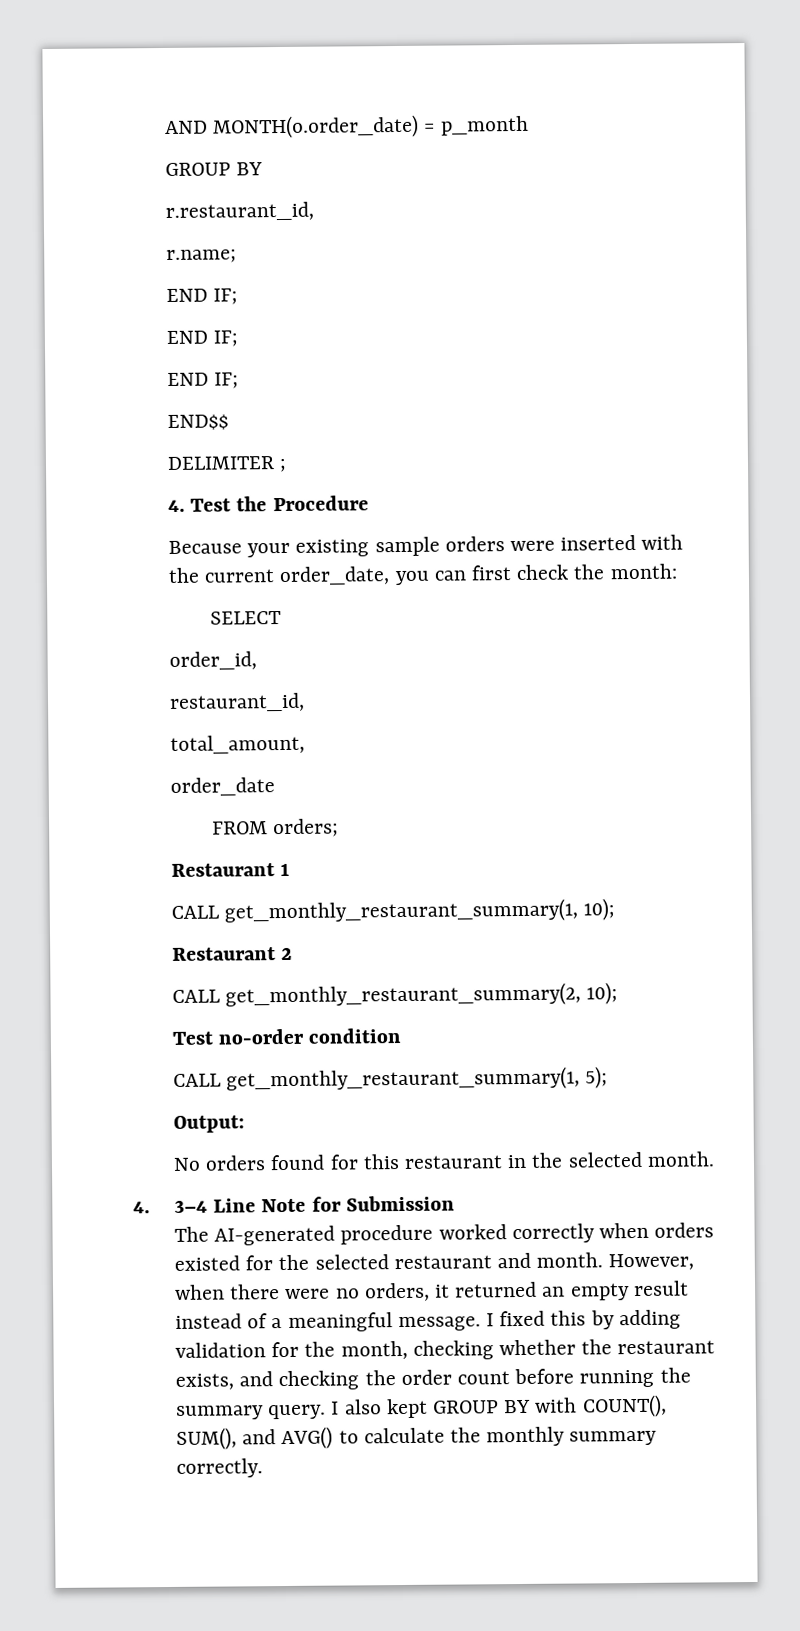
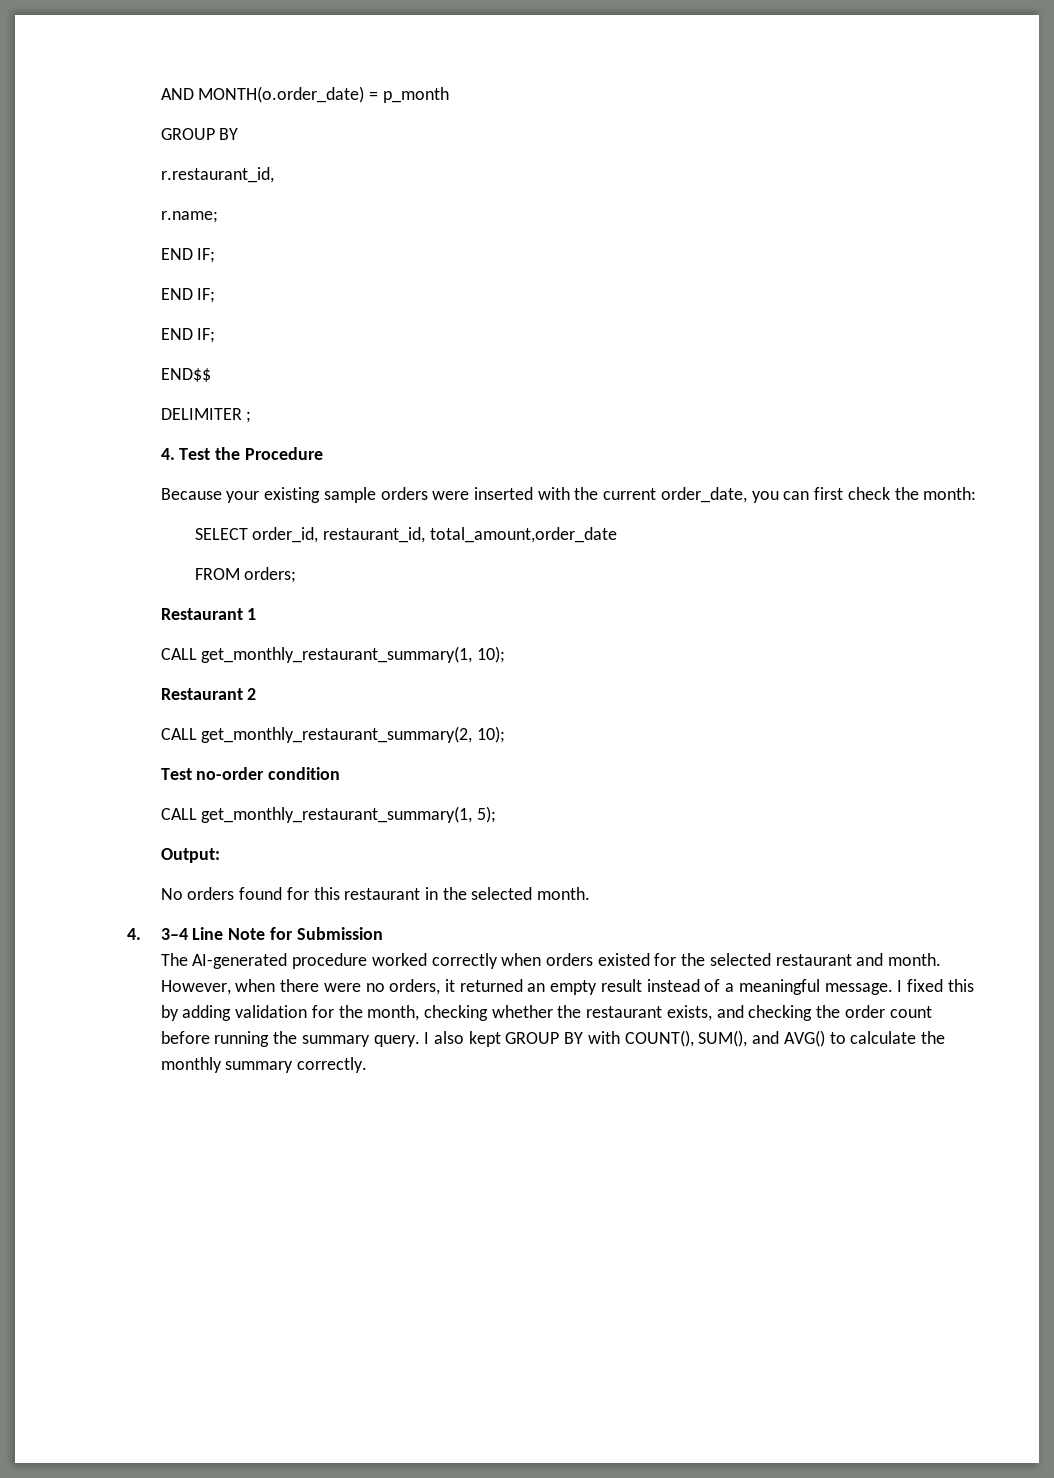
- SELECT
- order_id,
- restaurant_id,
- total_amount,
- order_date
+ SELECT order_id, restaurant_id, total_amount,order_date

